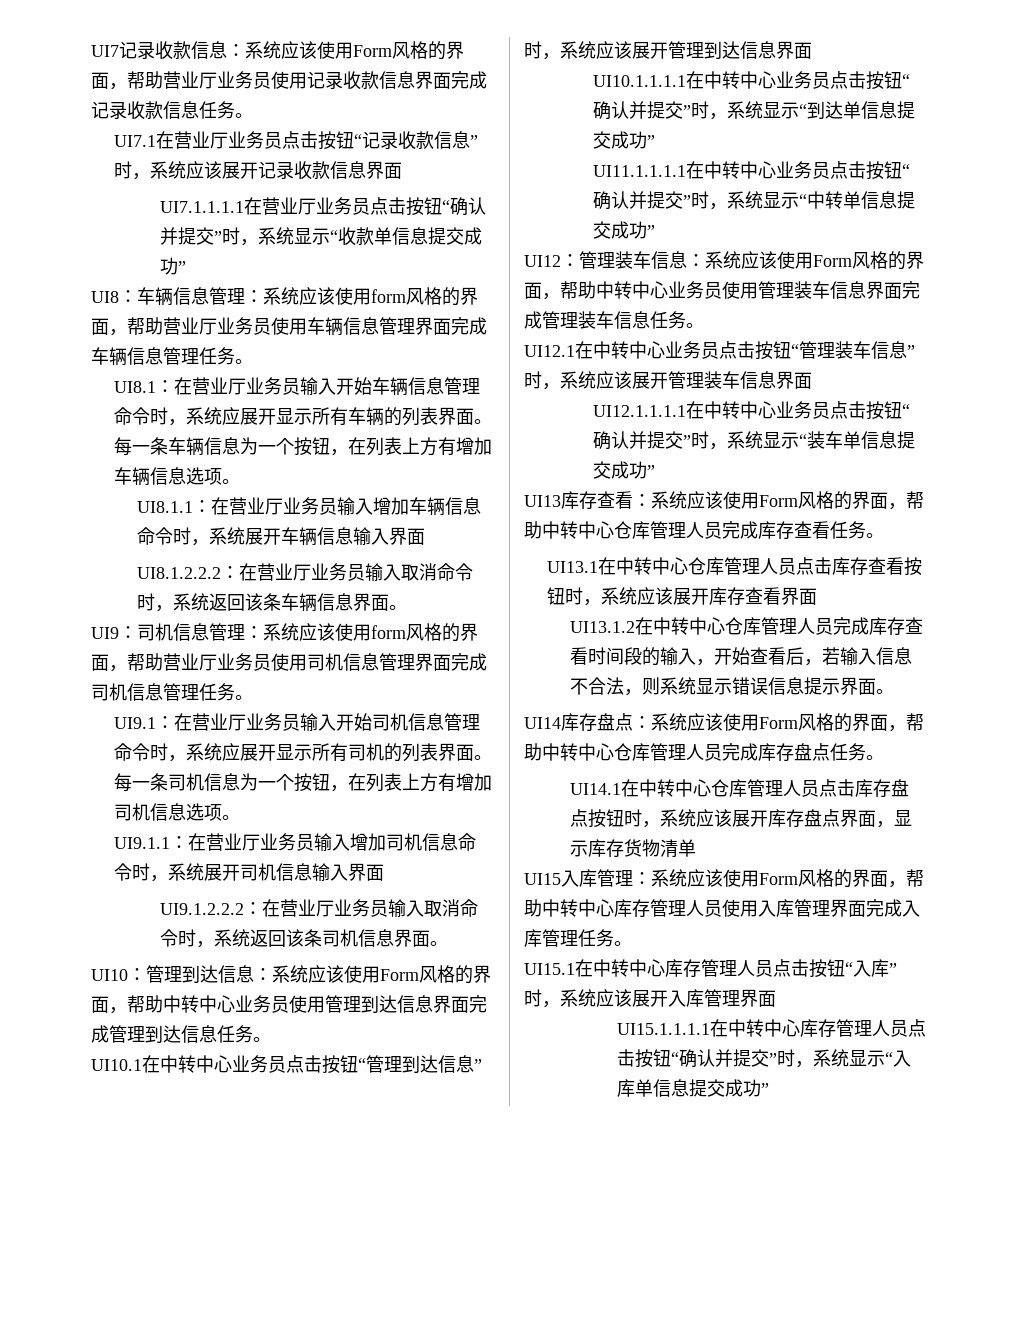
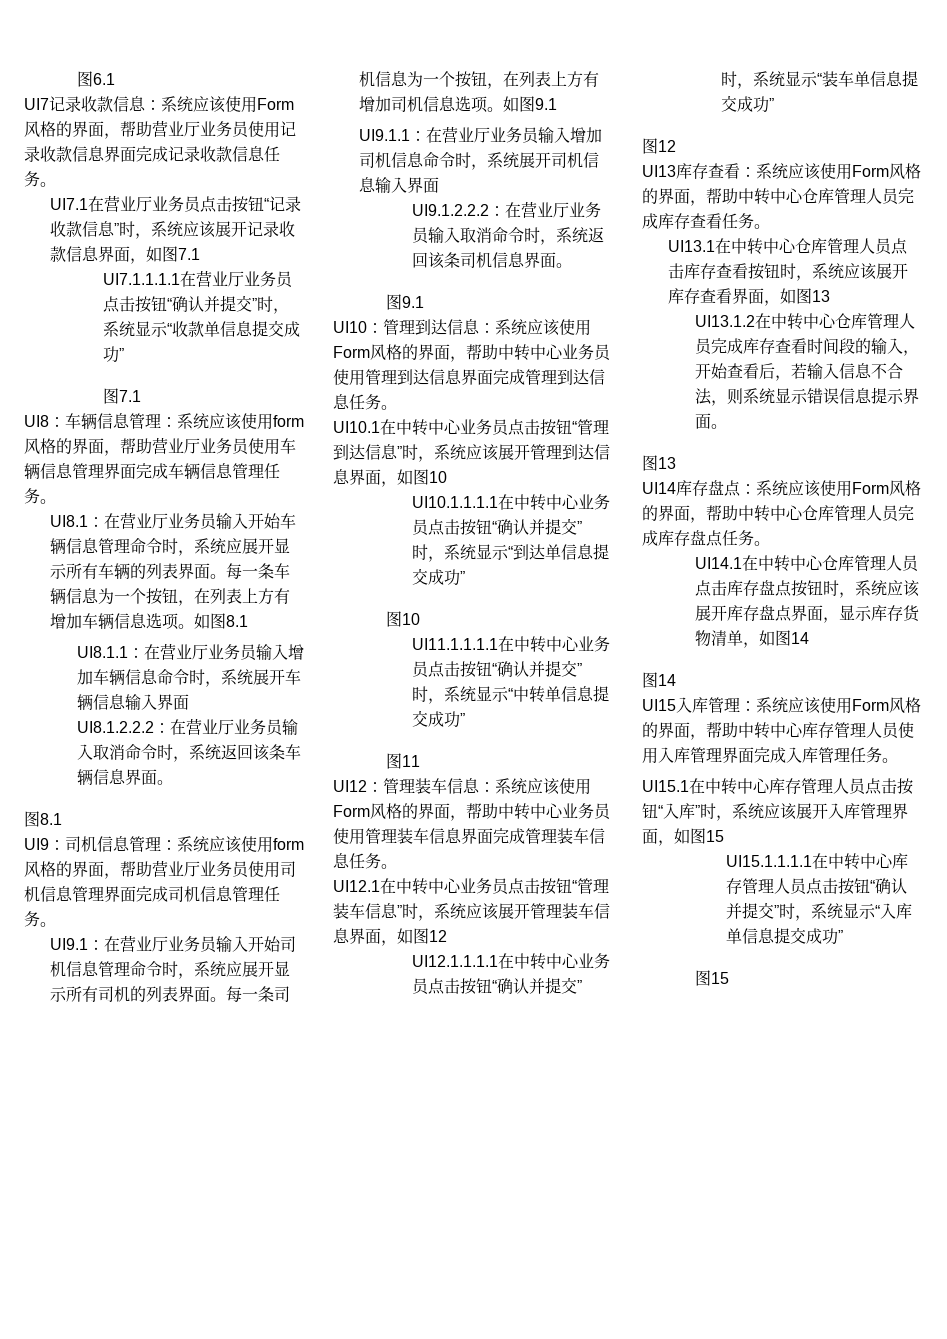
+ 图6.1
- UI7.1在营业厅业务员点击按钮“记录收款信息”时，系统应该展开记录收款信息界面
+ UI7.1在营业厅业务员点击按钮“记录收款信息”时，系统应该展开记录收款信息界面，如图7.1
  UI7.1.1.1.1在营业厅业务员点击按钮“确认并提交”时，系统显示“收款单信息提交成功”
+ 图7.1
+ 如图8.1
  UI8.1.2.2.2：在营业厅业务员输入取消命令时，系统返回该条车辆信息界面。
+ 图8.1
+ 如图9.1
  UI9.1.2.2.2：在营业厅业务员输入取消命令时，系统返回该条司机信息界面。
+ 图9.1
- UI10.1在中转中心业务员点击按钮“管理到达信息”时，系统应该展开管理到达信息界面
+ UI10.1在中转中心业务员点击按钮“管理到达信息”时，系统应该展开管理到达信息界面，如图10
  UI10.1.1.1.1在中转中心业务员点击按钮“确认并提交”时，系统显示“到达单信息提交成功”
+ 图10
+ 图11
- UI12.1在中转中心业务员点击按钮“管理装车信息”时，系统应该展开管理装车信息界面
+ UI12.1在中转中心业务员点击按钮“管理装车信息”时，系统应该展开管理装车信息界面，如图12
  UI12.1.1.1.1在中转中心业务员点击按钮“确认并提交”时，系统显示“装车单信息提交成功”
+ 图12
- UI13.1在中转中心仓库管理人员点击库存查看按钮时，系统应该展开库存查看界面
+ UI13.1在中转中心仓库管理人员点击库存查看按钮时，系统应该展开库存查看界面，如图13
  UI13.1.2在中转中心仓库管理人员完成库存查看时间段的输入，开始查看后，若输入信息不合法，则系统显示错误信息提示界面。
+ 图13
- UI14.1在中转中心仓库管理人员点击库存盘点按钮时，系统应该展开库存盘点界面，显示库存货物清单
+ UI14.1在中转中心仓库管理人员点击库存盘点按钮时，系统应该展开库存盘点界面，显示库存货物清单，如图14
+ 图14
- UI15.1在中转中心库存管理人员点击按钮“入库”时，系统应该展开入库管理界面
+ UI15.1在中转中心库存管理人员点击按钮“入库”时，系统应该展开入库管理界面，如图15
  UI15.1.1.1.1在中转中心库存管理人员点击按钮“确认并提交”时，系统显示“入库单信息提交成功”
+ 图15

